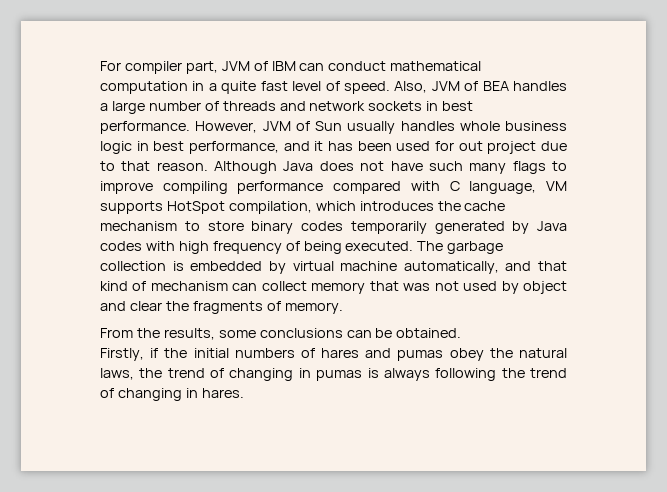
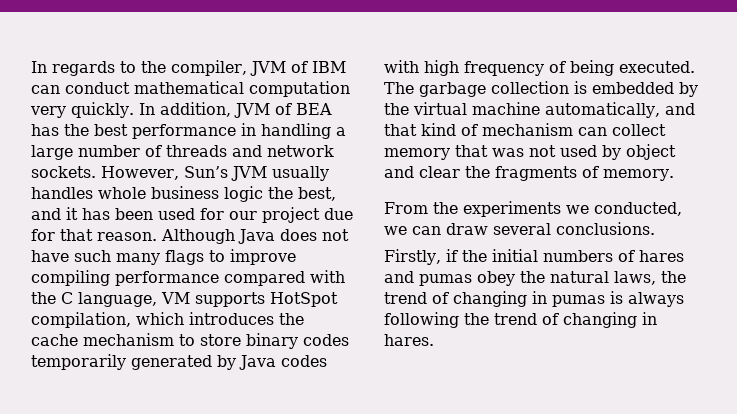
- For compiler part, JVM of IBM can conduct mathematical computation in a quite fast level of speed. Also, JVM of BEA handles a large number of threads and network sockets in best performance. However, JVM of Sun usually handles whole business logic in best performance, and it has been used for out project due to that reason.
+ In regards to the compiler, JVM of IBM can conduct mathematical computation very quickly. In addition, JVM of BEA has the best performance in handling a large number of threads and network sockets. However, Sun’s JVM usually handles whole business logic the best, and it has been used for our project due for that reason.
- Although Java does not have such many flags to improve compiling performance compared with C language, VM supports HotSpot compilation, which introduces the cache mechanism to store binary codes temporarily generated by Java codes with high frequency of being executed.
+ Although Java does not have such many flags to improve compiling performance compared with the C language, VM supports HotSpot compilation, which introduces the cache mechanism to store binary codes temporarily generated by Java codes with high frequency of being executed.
- The garbage collection is embedded by virtual machine automatically, and that kind of mechanism can collect memory that was not used by object and clear the fragments of memory.
+ The garbage collection is embedded by the virtual machine automatically, and that kind of mechanism can collect memory that was not used by object and clear the fragments of memory.
- From the results, some conclusions can be obtained.
+ From the experiments we conducted, we can draw several conclusions.

